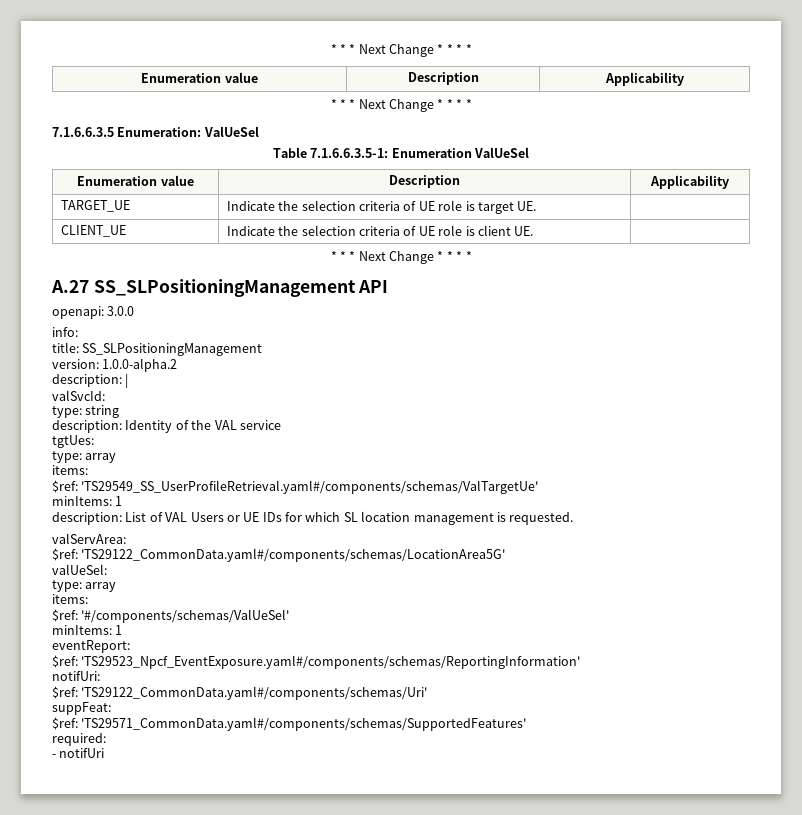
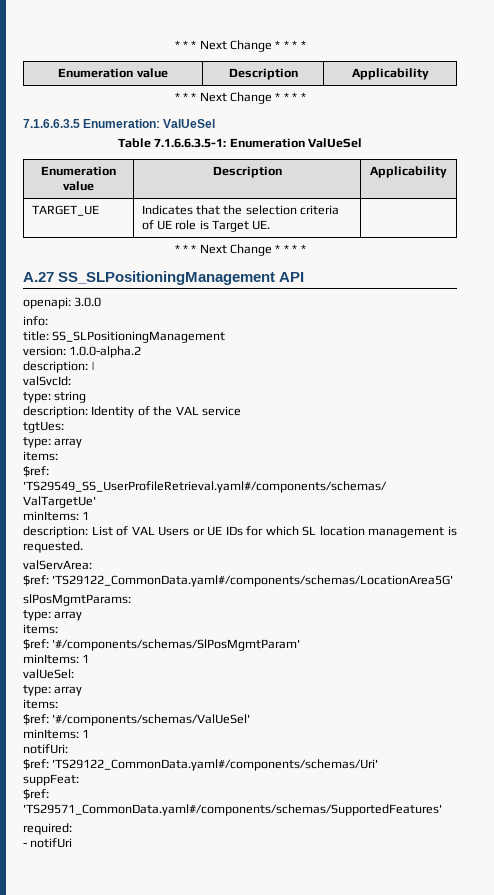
- TARGET_UE | Indicate the selection criteria of UE role is target UE. |
- CLIENT_UE | Indicate the selection criteria of UE role is client UE. |
+ TARGET_UE | Indicates that the selection criteria of UE role is Target UE. |
+ slPosMgmtParams:
+ type: array
+ items:
+ $ref: '#/components/schemas/SlPosMgmtParam'
+ minItems: 1
- eventReport:
- $ref: 'TS29523_Npcf_EventExposure.yaml#/components/schemas/ReportingInformation'

